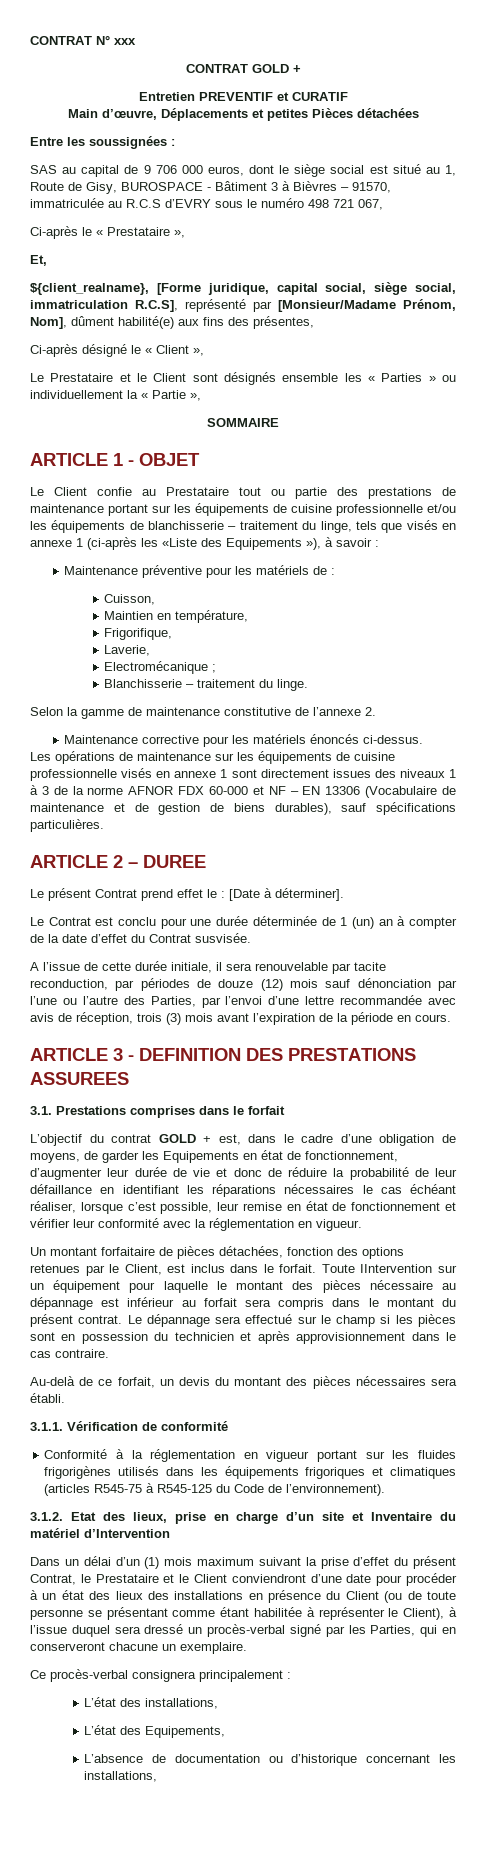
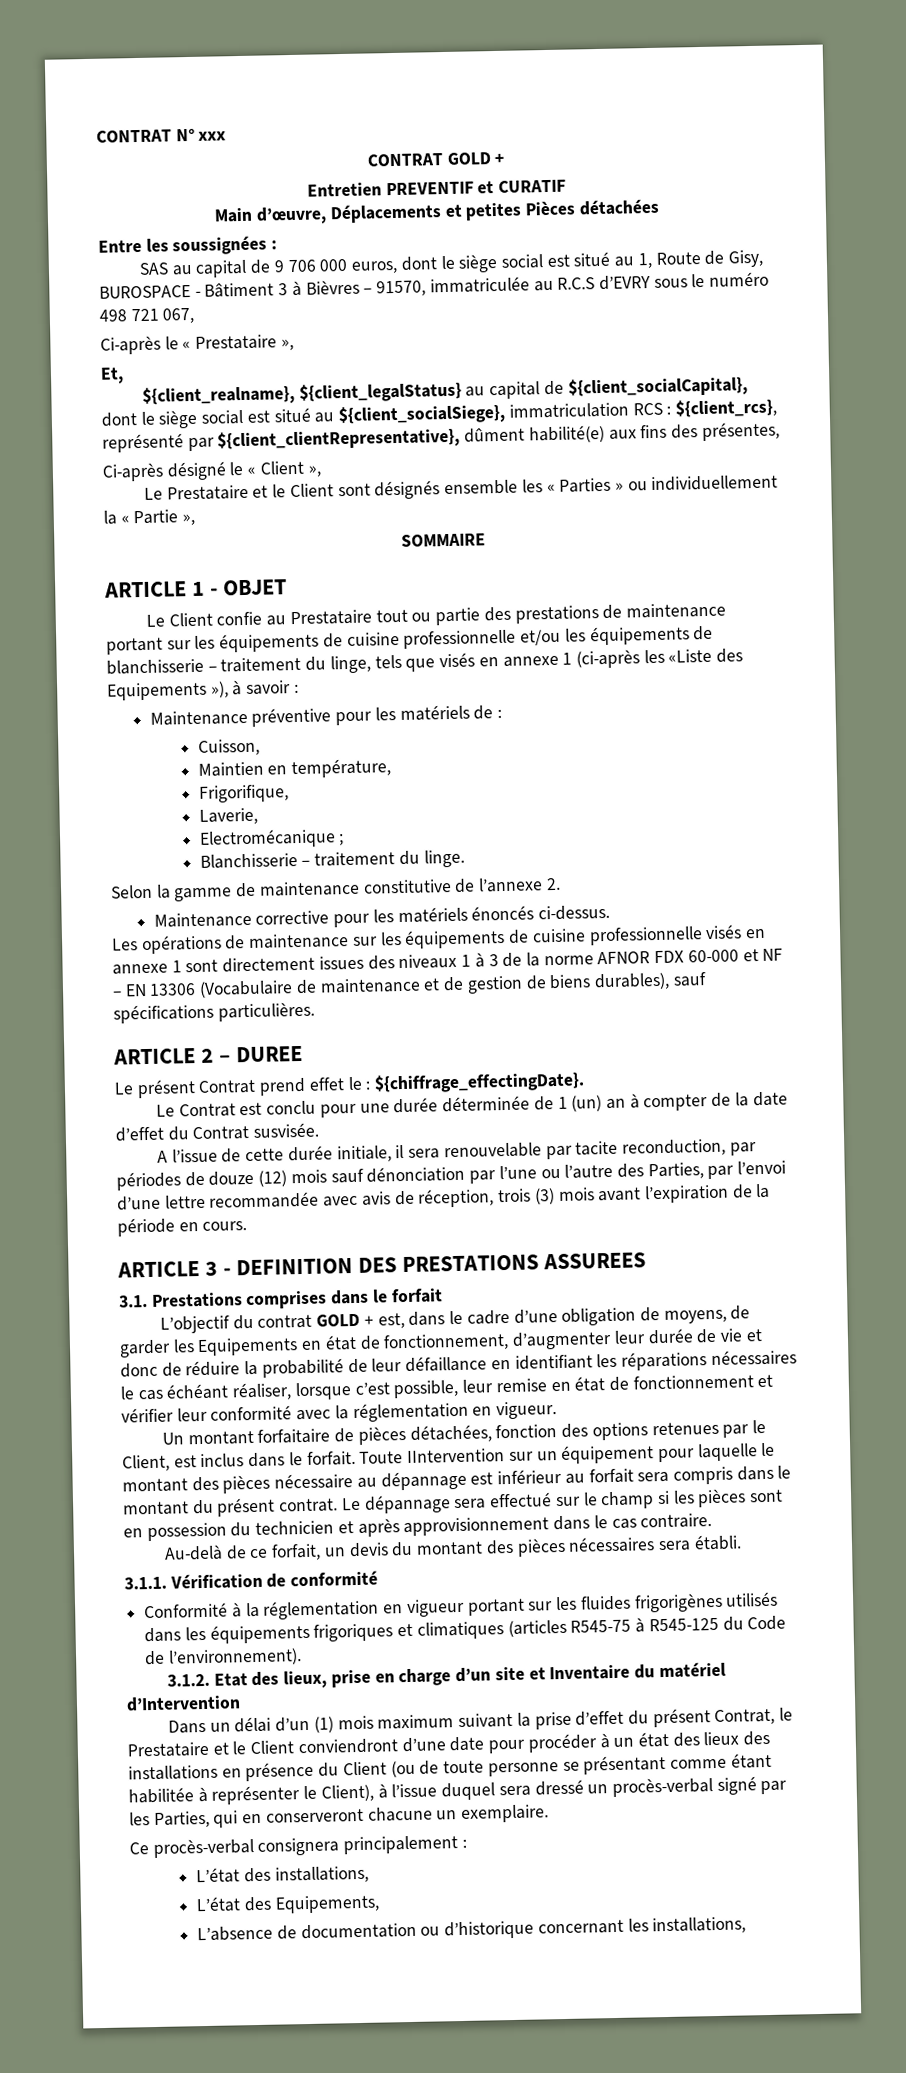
- ${client_realname}, [Forme juridique, capital social, siège social, immatriculation R.C.S], représenté par [Monsieur/Madame Prénom, Nom], dûment habilité(e) aux fins des présentes,
+ ${client_realname}, ${client_legalStatus} au capital de ${client_socialCapital}, dont le siège social est situé au ${client_socialSiege}, immatriculation RCS : ${client_rcs}, représenté par ${client_clientRepresentative}, dûment habilité(e) aux fins des présentes,
- Le présent Contrat prend effet le : [Date à déterminer].
+ Le présent Contrat prend effet le : ${chiffrage_effectingDate}.

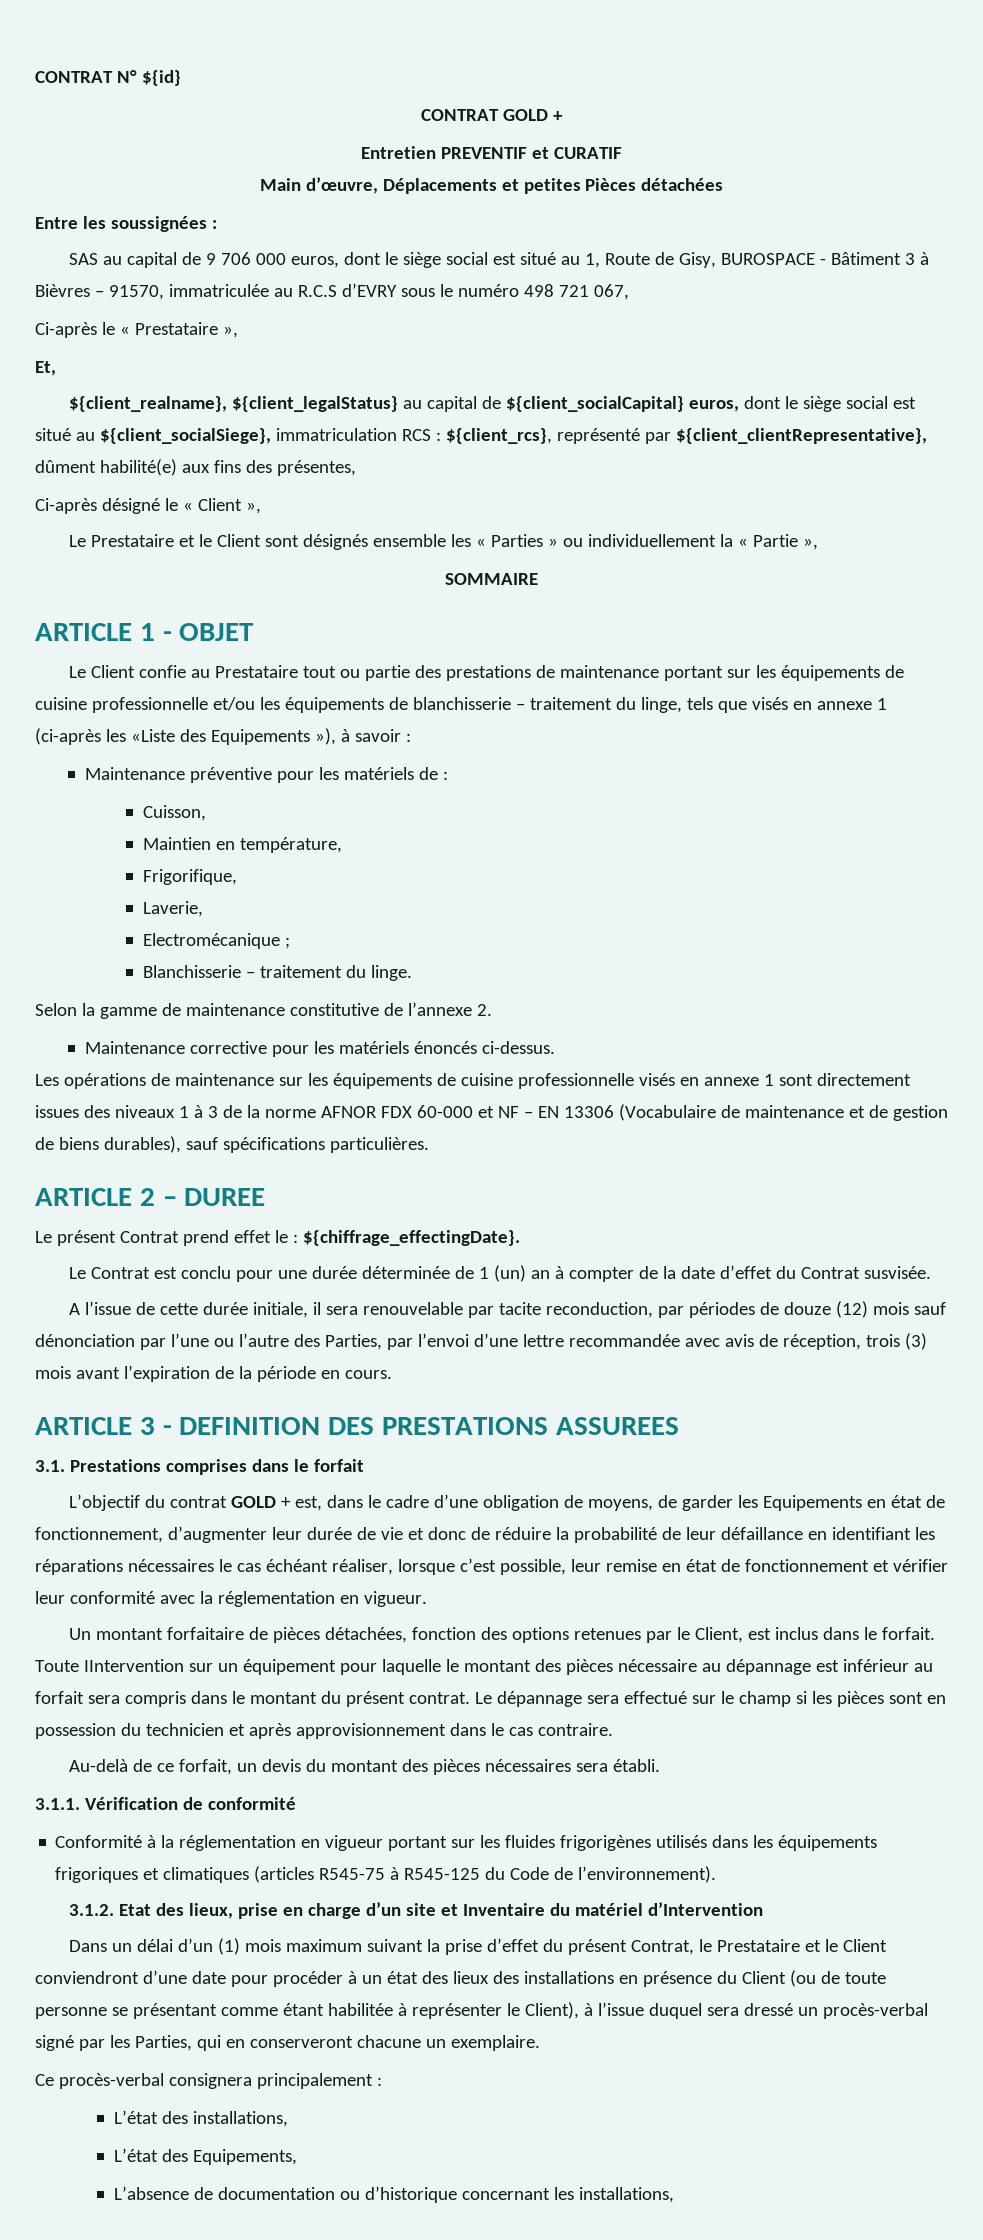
- CONTRAT N° xxx
+ CONTRAT N° ${id}
- ${client_realname}, ${client_legalStatus} au capital de ${client_socialCapital}, dont le siège social est situé au ${client_socialSiege}, immatriculation RCS : ${client_rcs}, représenté par ${client_clientRepresentative}, dûment habilité(e) aux fins des présentes,
+ ${client_realname}, ${client_legalStatus} au capital de ${client_socialCapital} euros, dont le siège social est situé au ${client_socialSiege}, immatriculation RCS : ${client_rcs}, représenté par ${client_clientRepresentative}, dûment habilité(e) aux fins des présentes,

